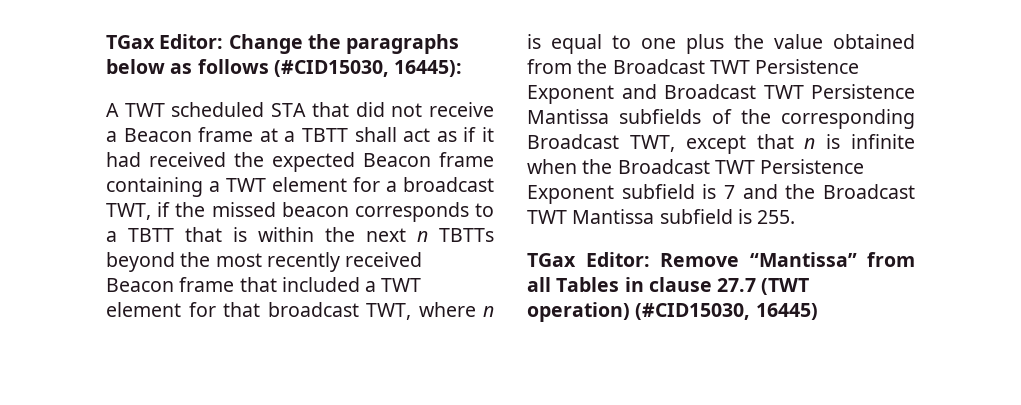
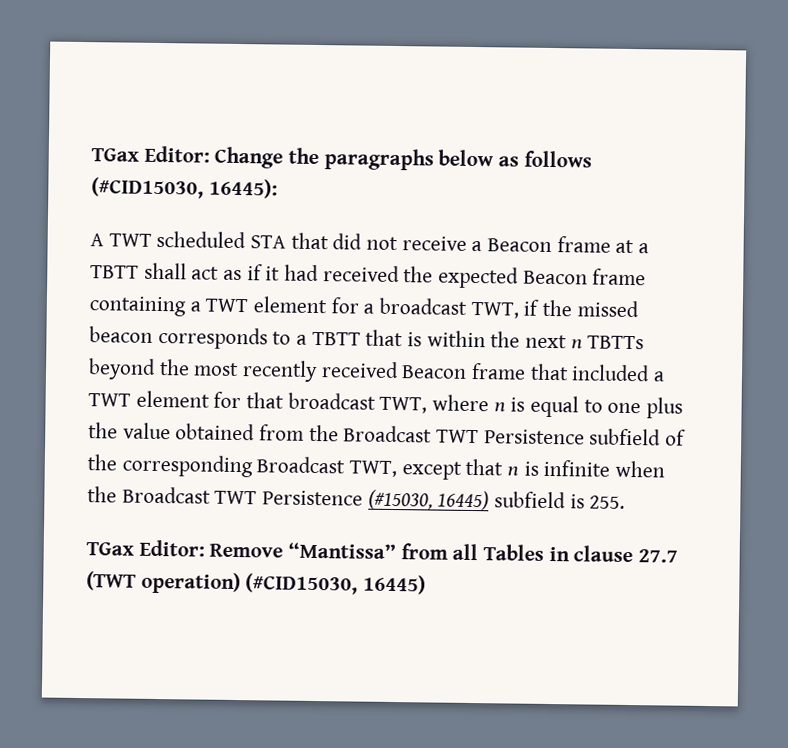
- A TWT scheduled STA that did not receive a Beacon frame at a TBTT shall act as if it had received the expected Beacon frame containing a TWT element for a broadcast TWT, if the missed beacon corresponds to a TBTT that is within the next n TBTTs beyond the most recently received Beacon frame that included a TWT element for that broadcast TWT, where n is equal to one plus the value obtained from the Broadcast TWT Persistence Exponent and Broadcast TWT Persistence Mantissa subfields of the corresponding Broadcast TWT, except that n is infinite when the Broadcast TWT Persistence Exponent subfield is 7 and the Broadcast TWT Mantissa subfield is 255.
+ A TWT scheduled STA that did not receive a Beacon frame at a TBTT shall act as if it had received the expected Beacon frame containing a TWT element for a broadcast TWT, if the missed beacon corresponds to a TBTT that is within the next n TBTTs beyond the most recently received Beacon frame that included a TWT element for that broadcast TWT, where n is equal to one plus the value obtained from the Broadcast TWT Persistence subfield of the corresponding Broadcast TWT, except that n is infinite when the Broadcast TWT Persistence (#15030, 16445) subfield is 255.

